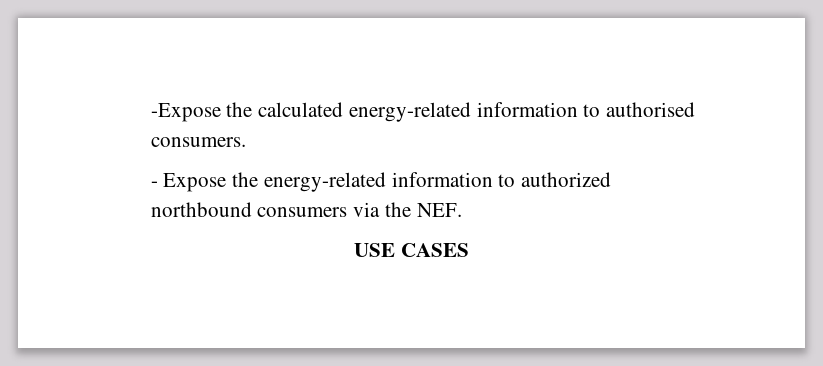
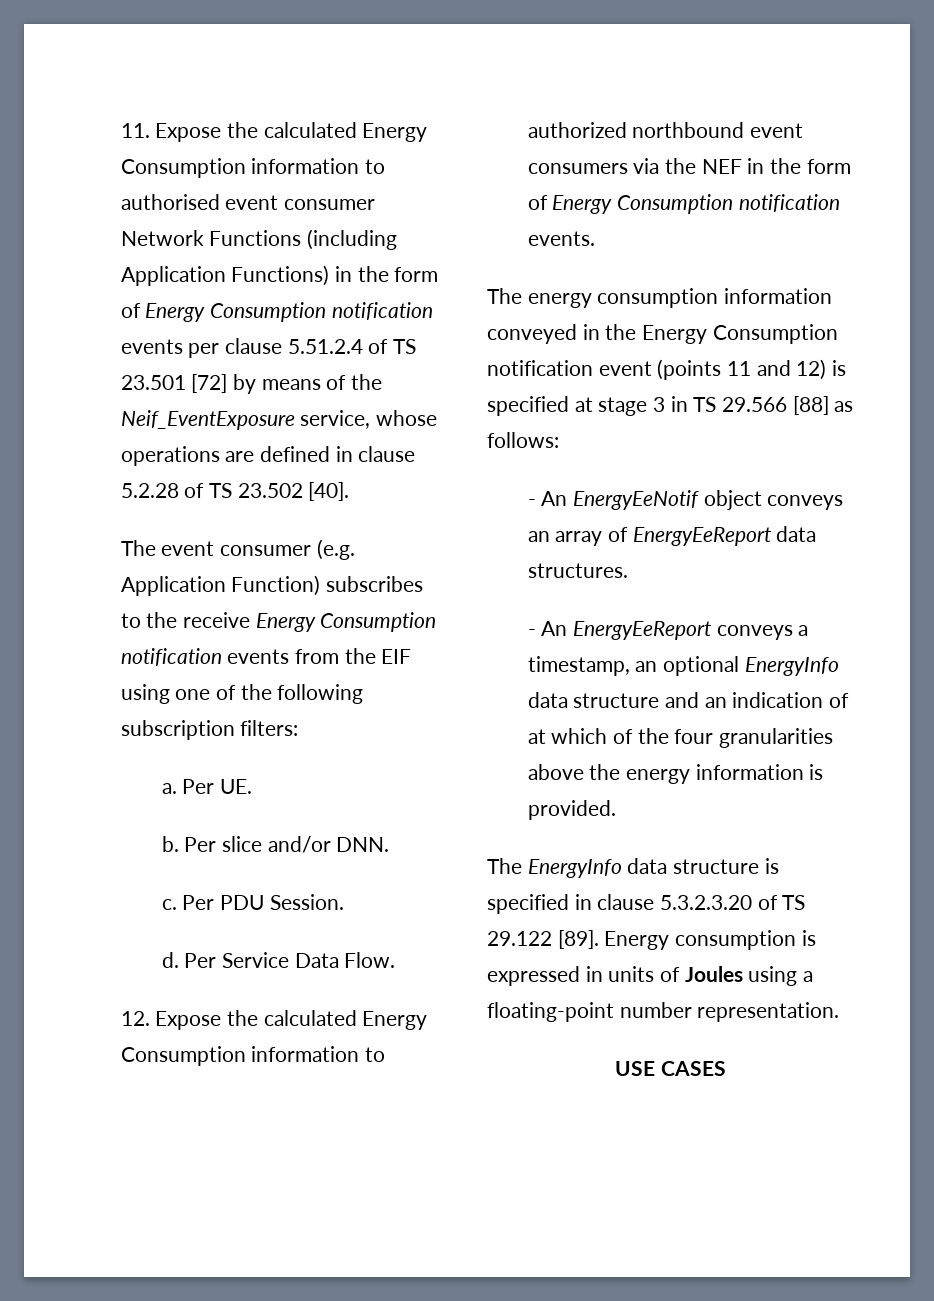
- -Expose the calculated energy-related information to authorised consumers.
- - Expose the energy-related information to authorized northbound consumers via the NEF.
+ 11. Expose the calculated Energy Consumption information to authorised event consumer Network Functions (including Application Functions) in the form of Energy Consumption notification events per clause 5.51.2.4 of TS 23.501 [72] by means of the Neif_EventExposure service, whose operations are defined in clause 5.2.28 of TS 23.502 [40].
+ The event consumer (e.g. Application Function) subscribes to the receive Energy Consumption notification events from the EIF using one of the following subscription filters:
+ a. Per UE.
+ b. Per slice and/or DNN.
+ c. Per PDU Session.
+ d. Per Service Data Flow.
+ 12. Expose the calculated Energy Consumption information to authorized northbound event consumers via the NEF in the form of Energy Consumption notification events.
+ The energy consumption information conveyed in the Energy Consumption notification event (points 11 and 12) is specified at stage 3 in TS 29.566 [88] as follows:
+ - An EnergyEeNotif object conveys an array of EnergyEeReport data structures.
+ - An EnergyEeReport conveys a timestamp, an optional EnergyInfo data structure and an indication of at which of the four granularities above the energy information is provided.
+ The EnergyInfo data structure is specified in clause 5.3.2.3.20 of TS 29.122 [89]. Energy consumption is expressed in units of Joules using a floating-point number representation.

